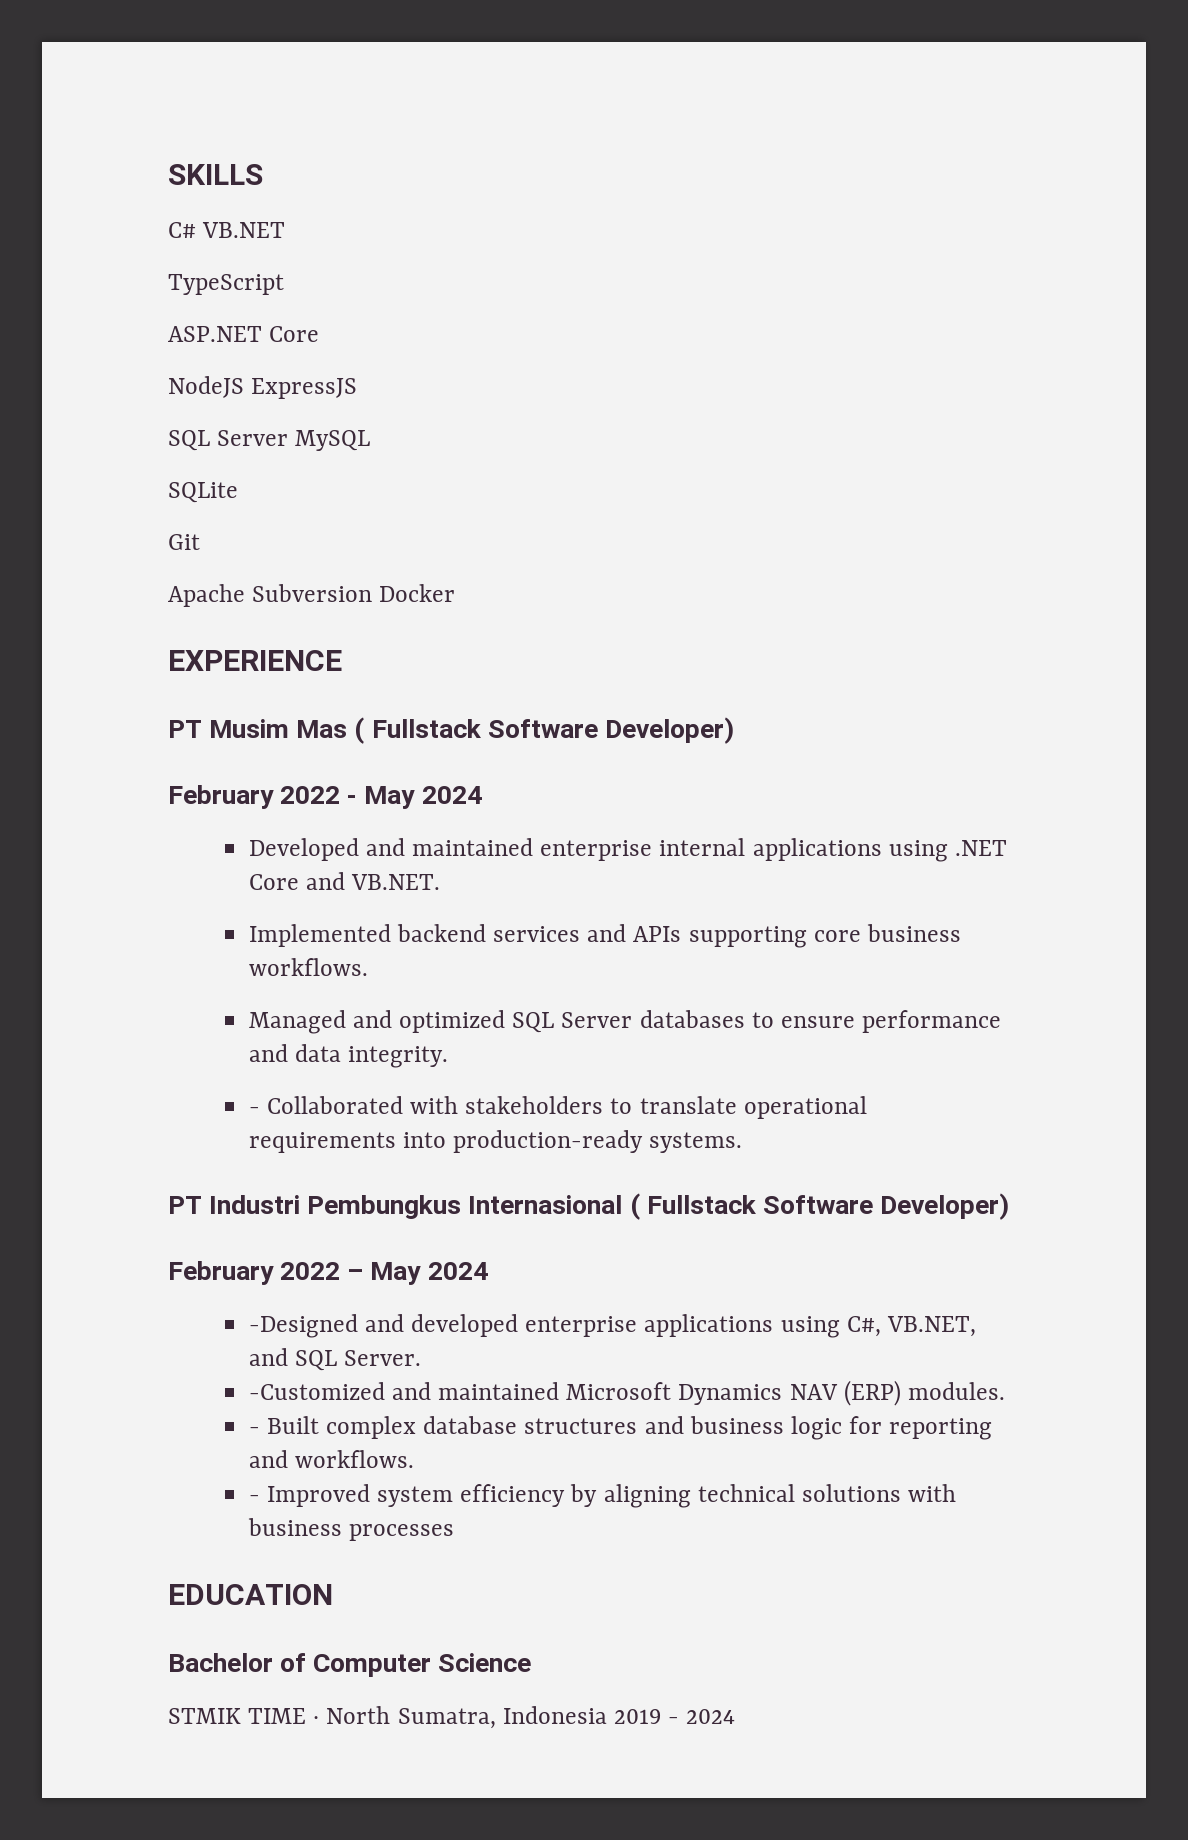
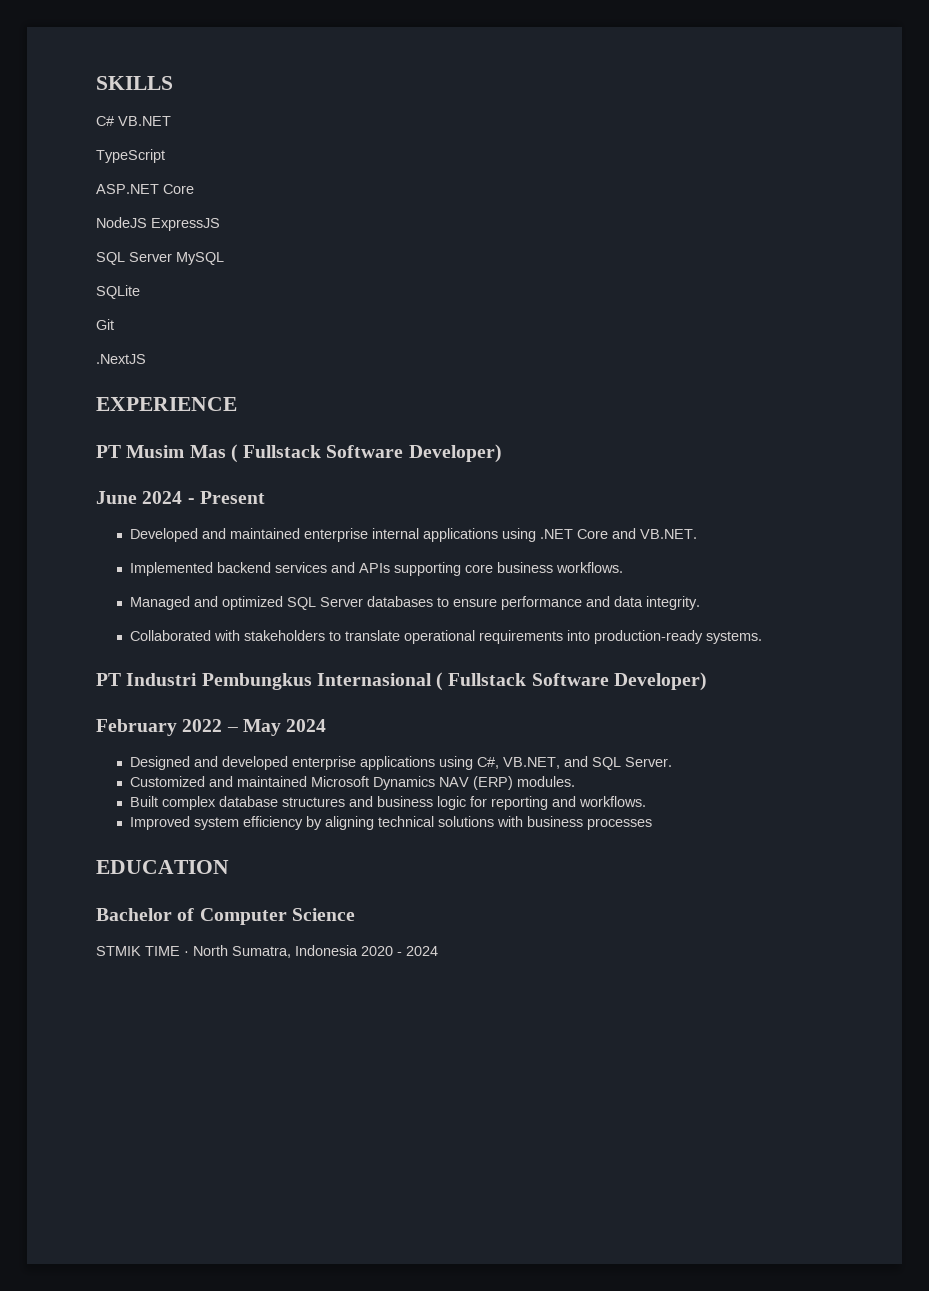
- Apache Subversion Docker
+ .NextJS
  PT Musim Mas ( Fullstack Software Developer)
- February 2022 - May 2024
+ June 2024 - Present
- - Collaborated with stakeholders to translate operational requirements into production-ready systems.
+ Collaborated with stakeholders to translate operational requirements into production-ready systems.
- -Designed and developed enterprise applications using C#, VB.NET, and SQL Server.
+ Designed and developed enterprise applications using C#, VB.NET, and SQL Server.
- -Customized and maintained Microsoft Dynamics NAV (ERP) modules.
+ Customized and maintained Microsoft Dynamics NAV (ERP) modules.
- - Built complex database structures and business logic for reporting and workflows.
+ Built complex database structures and business logic for reporting and workflows.
- - Improved system efficiency by aligning technical solutions with business processes
+ Improved system efficiency by aligning technical solutions with business processes
- STMIK TIME · North Sumatra, Indonesia 2019 - 2024
+ STMIK TIME · North Sumatra, Indonesia 2020 - 2024

